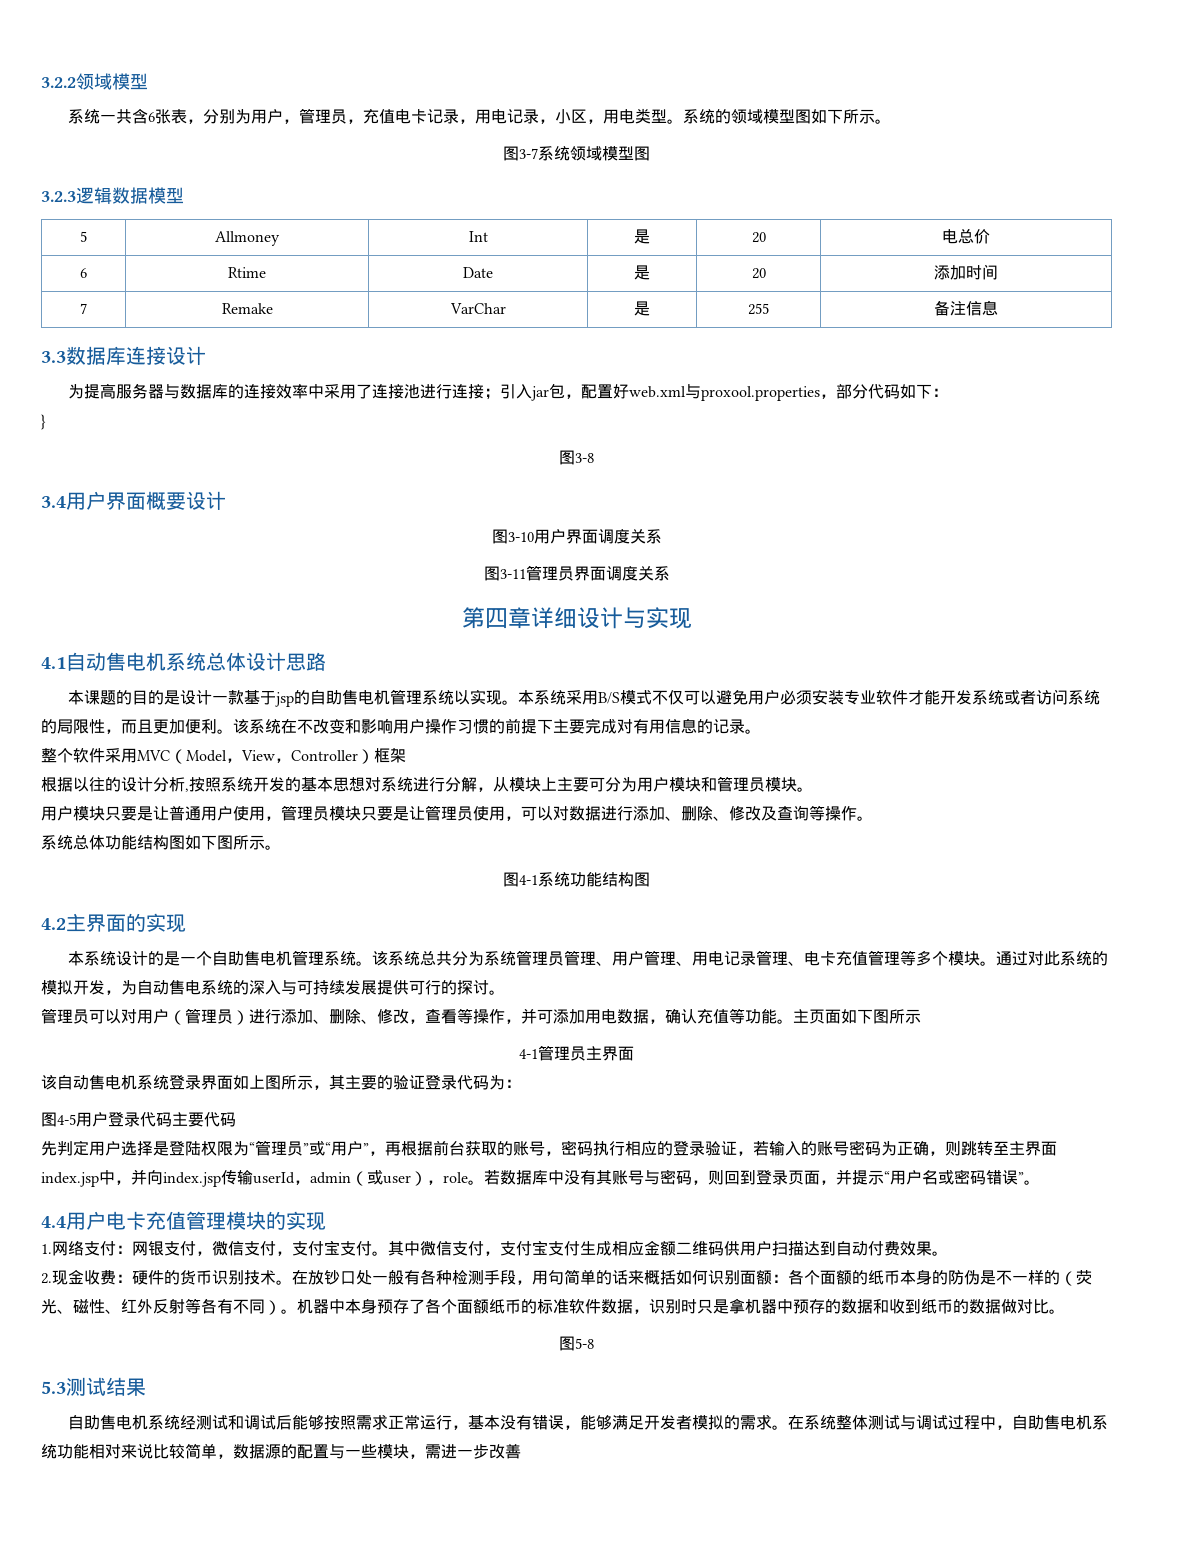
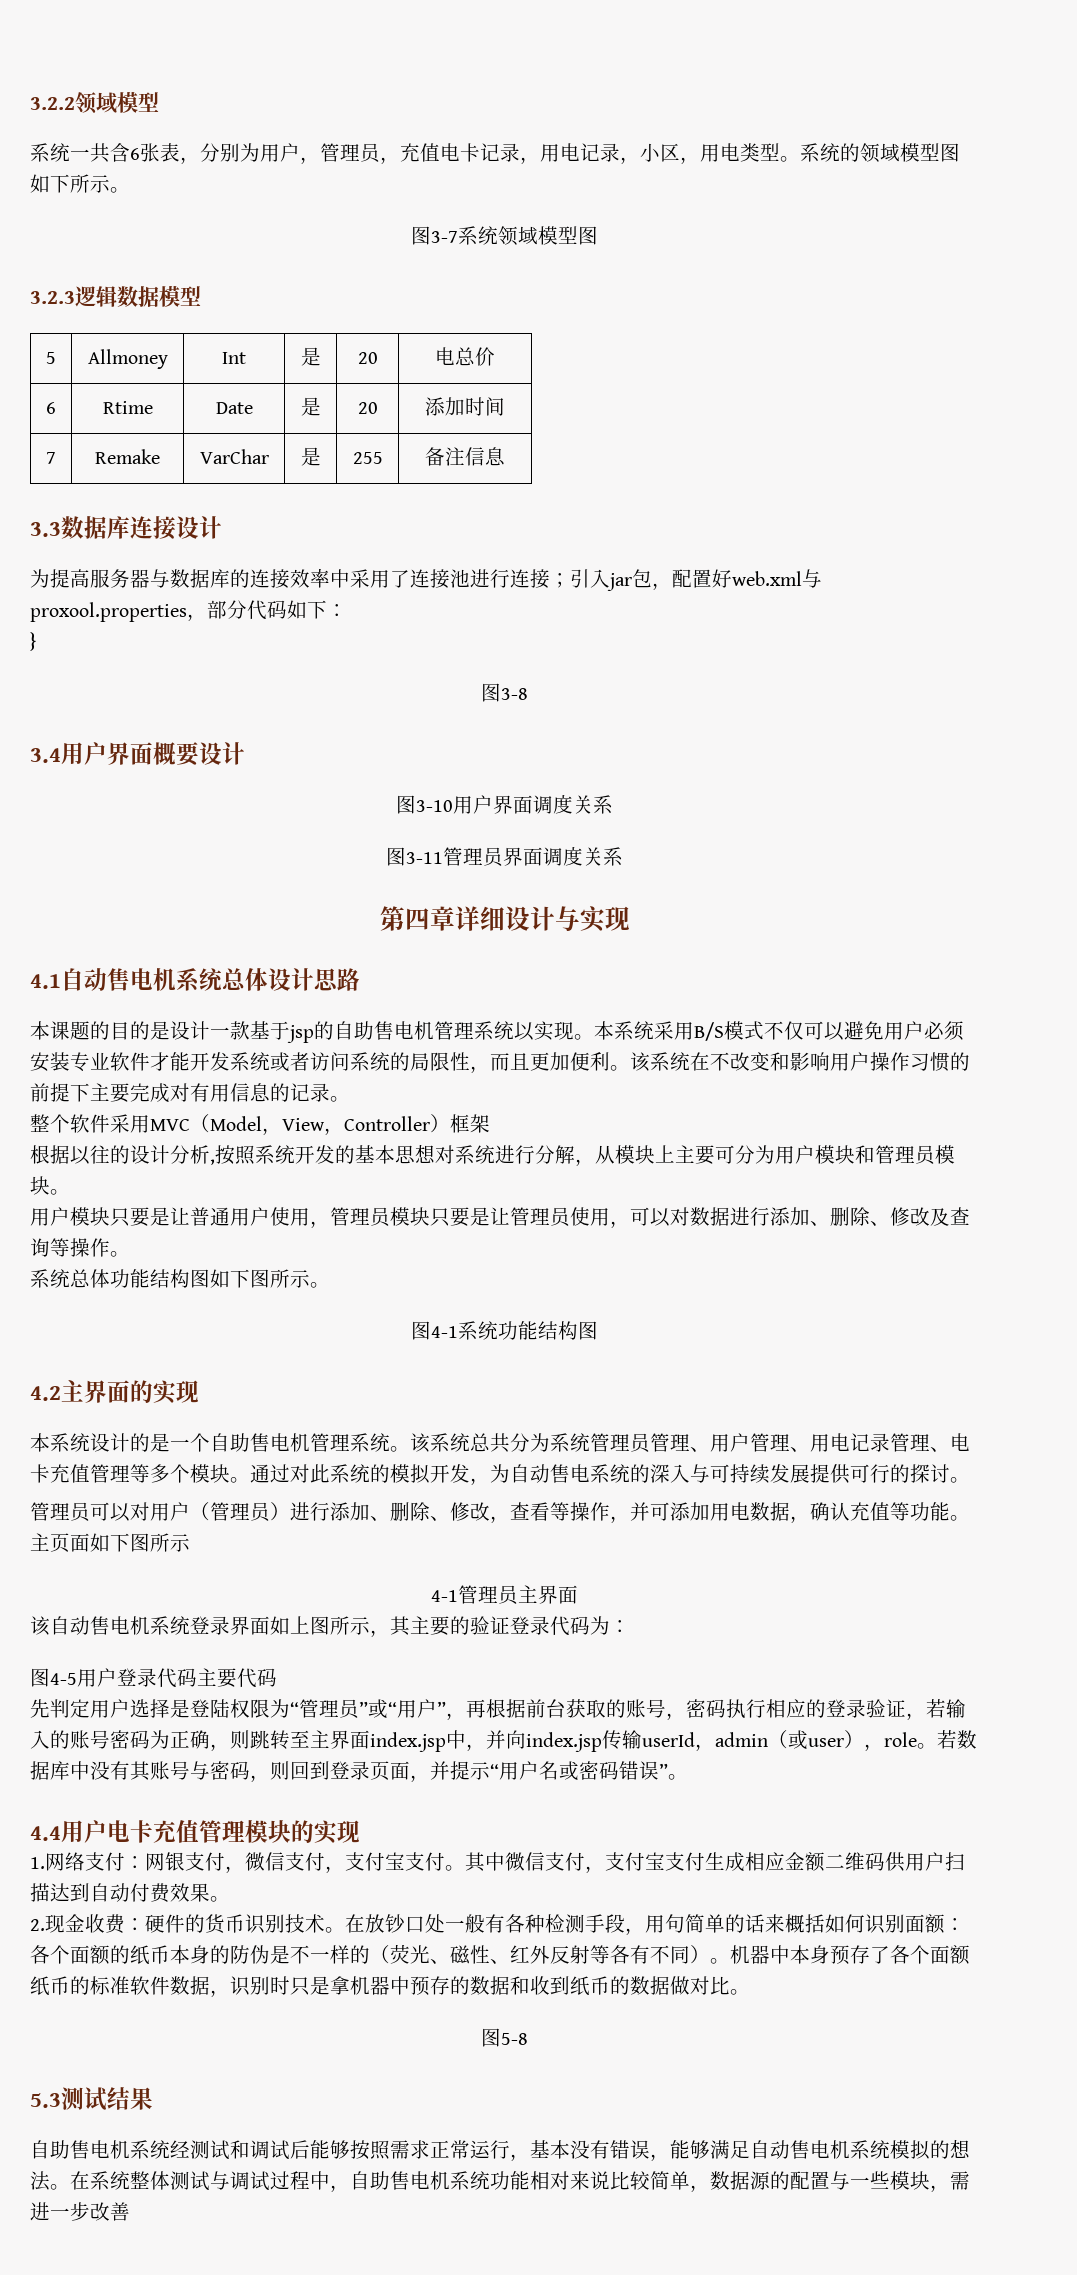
- 自助售电机系统经测试和调试后能够按照需求正常运行，基本没有错误，能够满足开发者模拟的需求。
+ 自助售电机系统经测试和调试后能够按照需求正常运行，基本没有错误，能够满足自动售电机系统模拟的想法。

